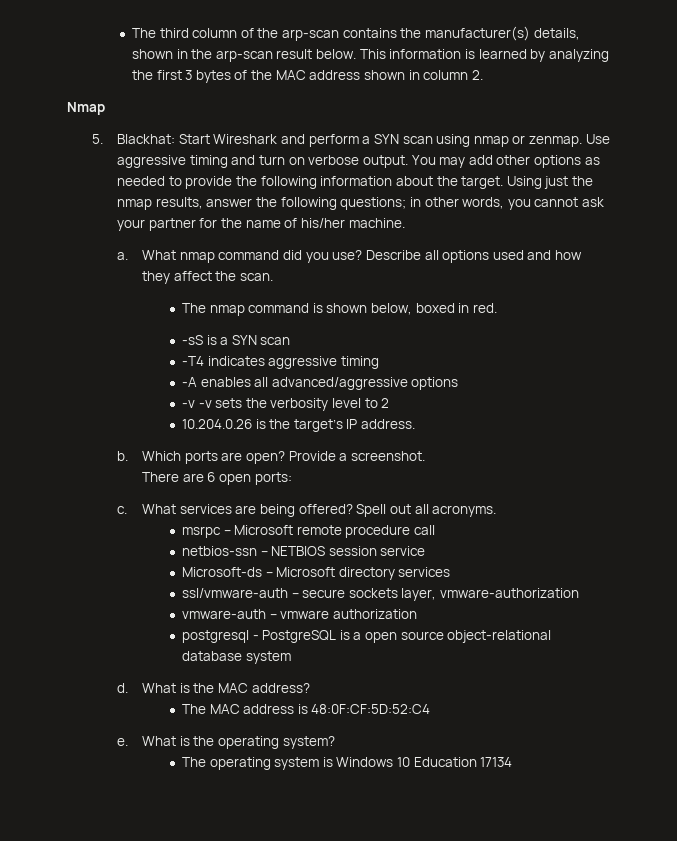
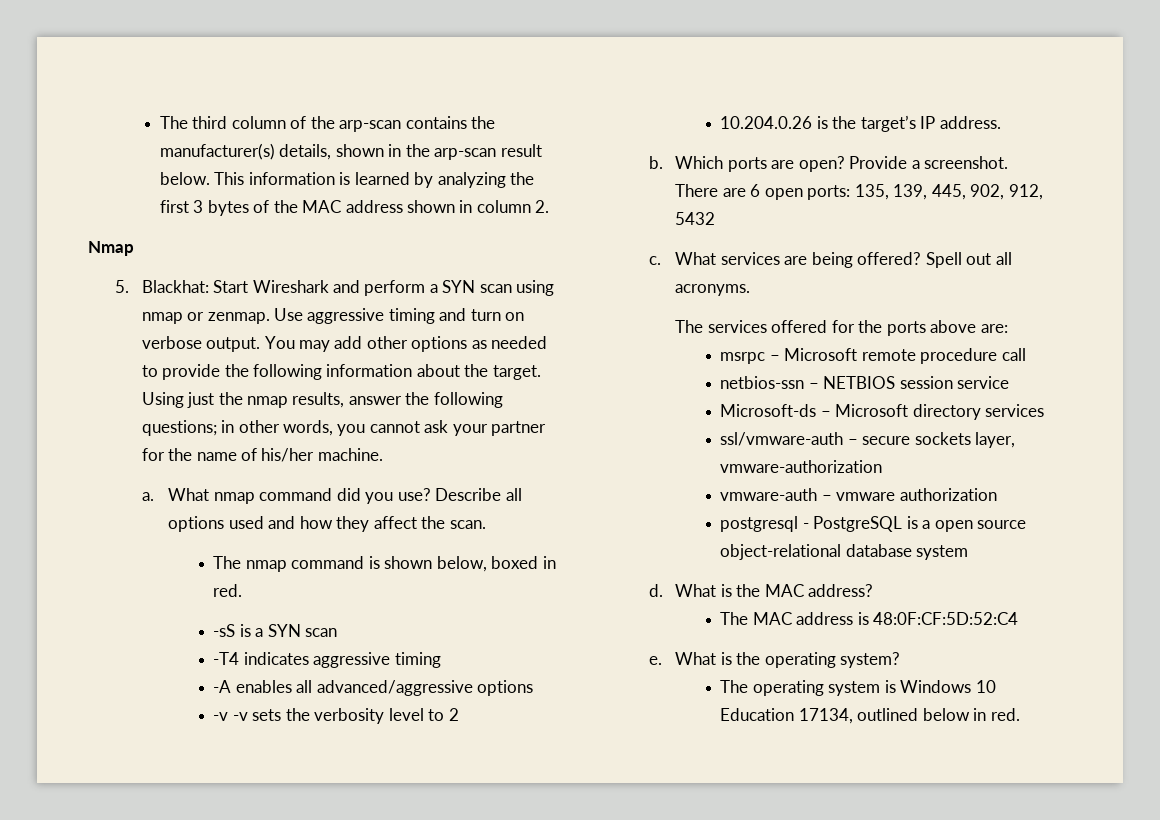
- There are 6 open ports:
+ There are 6 open ports: 135, 139, 445, 902, 912, 5432
+ The services offered for the ports above are:
- The operating system is Windows 10 Education 17134
+ The operating system is Windows 10 Education 17134, outlined below in red.

